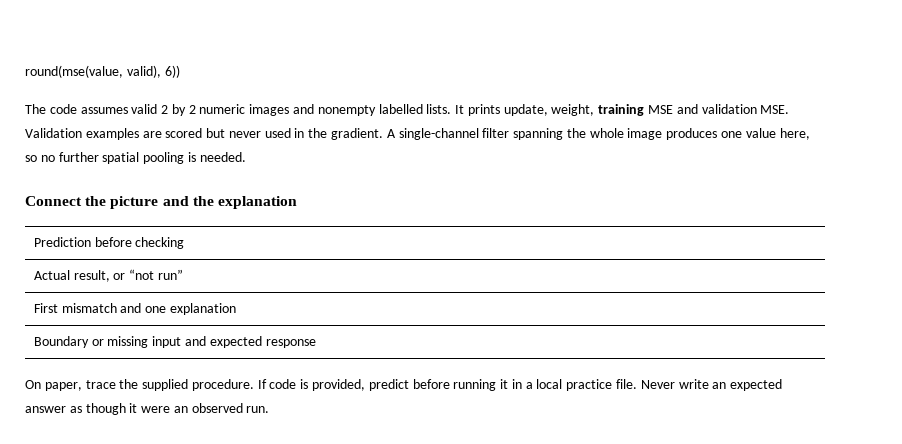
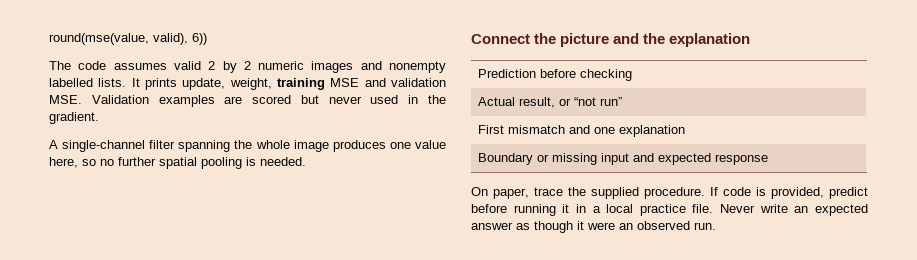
- It prints update, weight, training MSE and validation MSE. Validation examples are scored but never used in the gradient. A single-channel filter spanning the whole image produces one value here, so no further spatial pooling is needed.
+ It prints update, weight, training MSE and validation MSE. Validation examples are scored but never used in the gradient.
+ A single-channel filter spanning the whole image produces one value here, so no further spatial pooling is needed.

